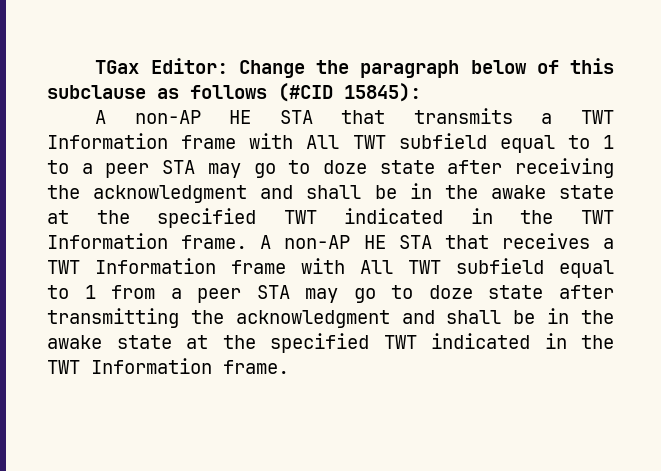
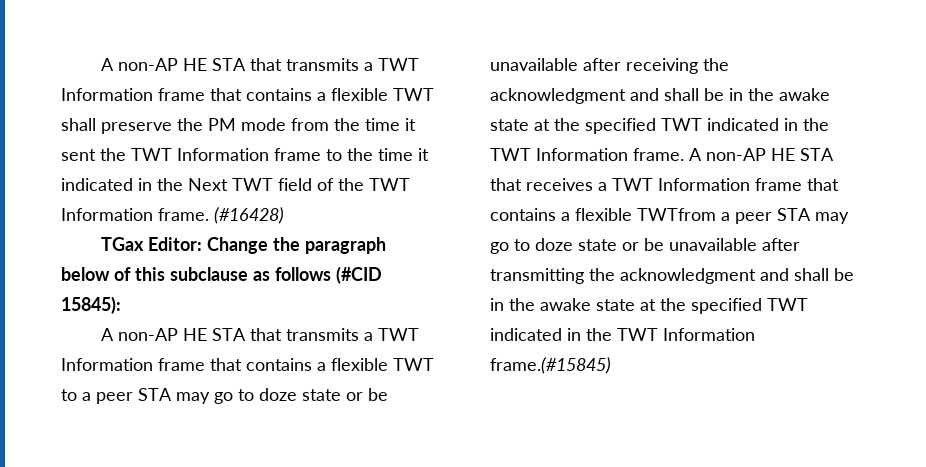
+ A non-AP HE STA that transmits a TWT Information frame that contains a flexible TWT shall preserve the PM mode from the time it sent the TWT Information frame to the time it indicated in the Next TWT field of the TWT Information frame. (#16428)
- A non-AP HE STA that transmits a TWT Information frame with All TWT subfield equal to 1 to a peer STA may go to doze state after receiving the acknowledgment and shall be in the awake state at the specified TWT indicated in the TWT Information frame.
+ A non-AP HE STA that transmits a TWT Information frame that contains a flexible TWT to a peer STA may go to doze state or be unavailable after receiving the acknowledgment and shall be in the awake state at the specified TWT indicated in the TWT Information frame.
- A non-AP HE STA that receives a TWT Information frame with All TWT subfield equal to 1 from a peer STA may go to doze state after transmitting the acknowledgment and shall be in the awake state at the specified TWT indicated in the TWT Information frame.
+ A non-AP HE STA that receives a TWT Information frame that contains a flexible TWTfrom a peer STA may go to doze state or be unavailable after transmitting the acknowledgment and shall be in the awake state at the specified TWT indicated in the TWT Information frame.(#15845)

